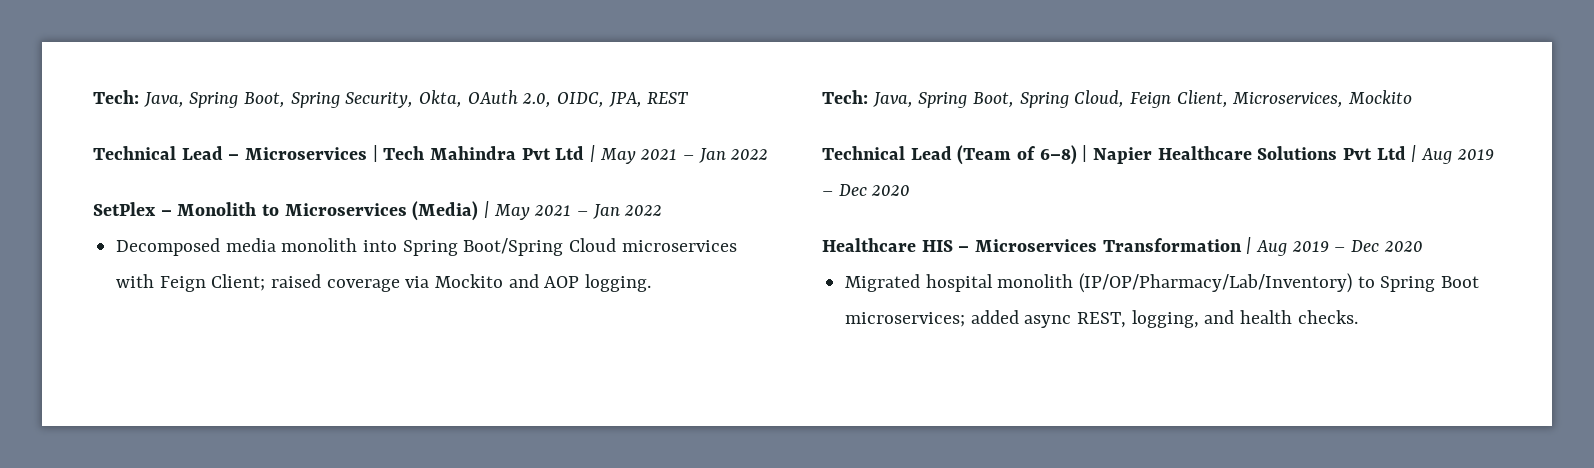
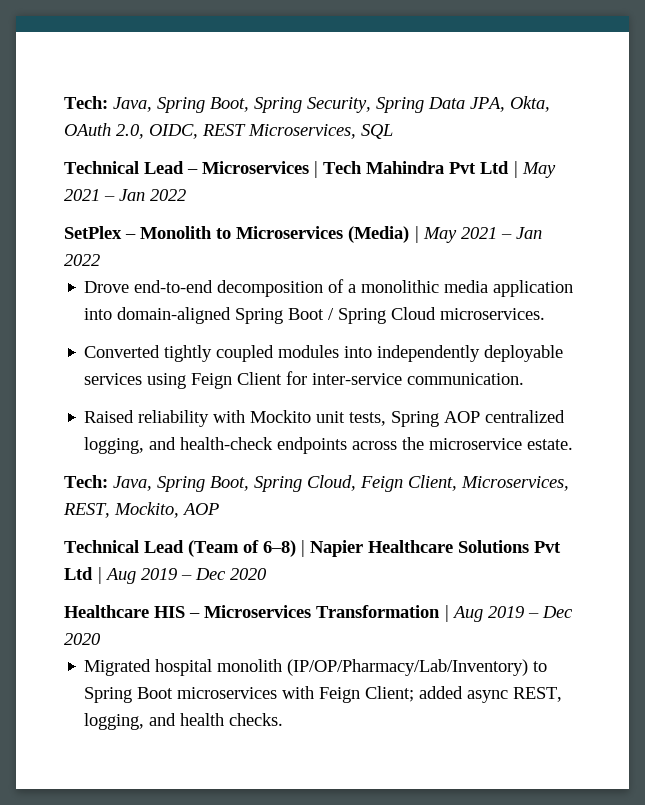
- Tech: Java, Spring Boot, Spring Security, Okta, OAuth 2.0, OIDC, JPA, REST
+ Tech: Java, Spring Boot, Spring Security, Spring Data JPA, Okta, OAuth 2.0, OIDC, REST Microservices, SQL
- Decomposed media monolith into Spring Boot/Spring Cloud microservices with Feign Client; raised coverage via Mockito and AOP logging.
+ Drove end-to-end decomposition of a monolithic media application into domain-aligned Spring Boot / Spring Cloud microservices.
+ Converted tightly coupled modules into independently deployable services using Feign Client for inter-service communication.
+ Raised reliability with Mockito unit tests, Spring AOP centralized logging, and health-check endpoints across the microservice estate.
- Tech: Java, Spring Boot, Spring Cloud, Feign Client, Microservices, Mockito
+ Tech: Java, Spring Boot, Spring Cloud, Feign Client, Microservices, REST, Mockito, AOP
- Migrated hospital monolith (IP/OP/Pharmacy/Lab/Inventory) to Spring Boot microservices; added async REST, logging, and health checks.
+ Migrated hospital monolith (IP/OP/Pharmacy/Lab/Inventory) to Spring Boot microservices with Feign Client; added async REST, logging, and health checks.

